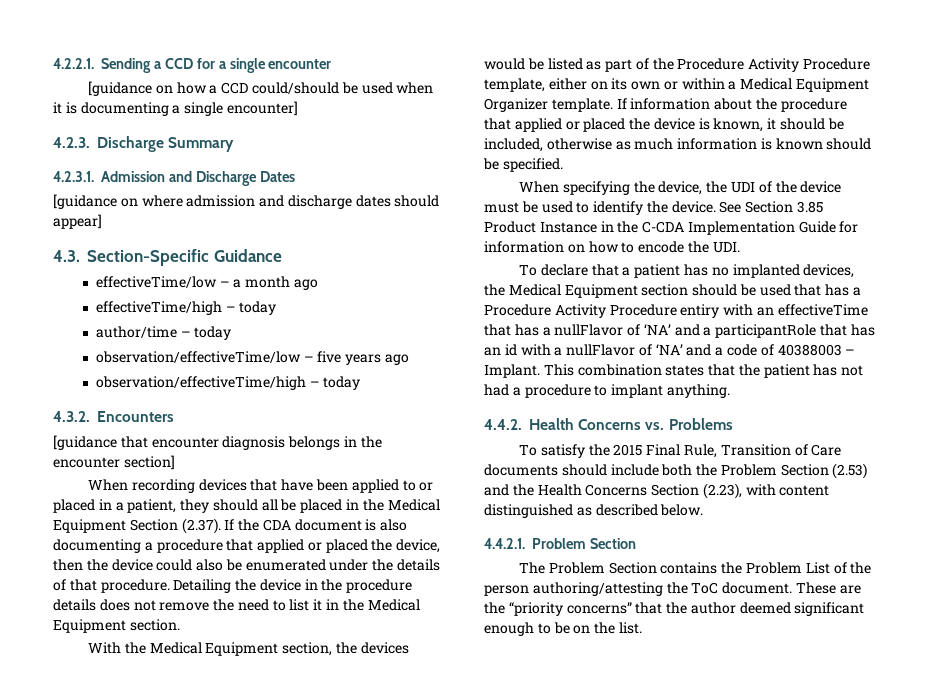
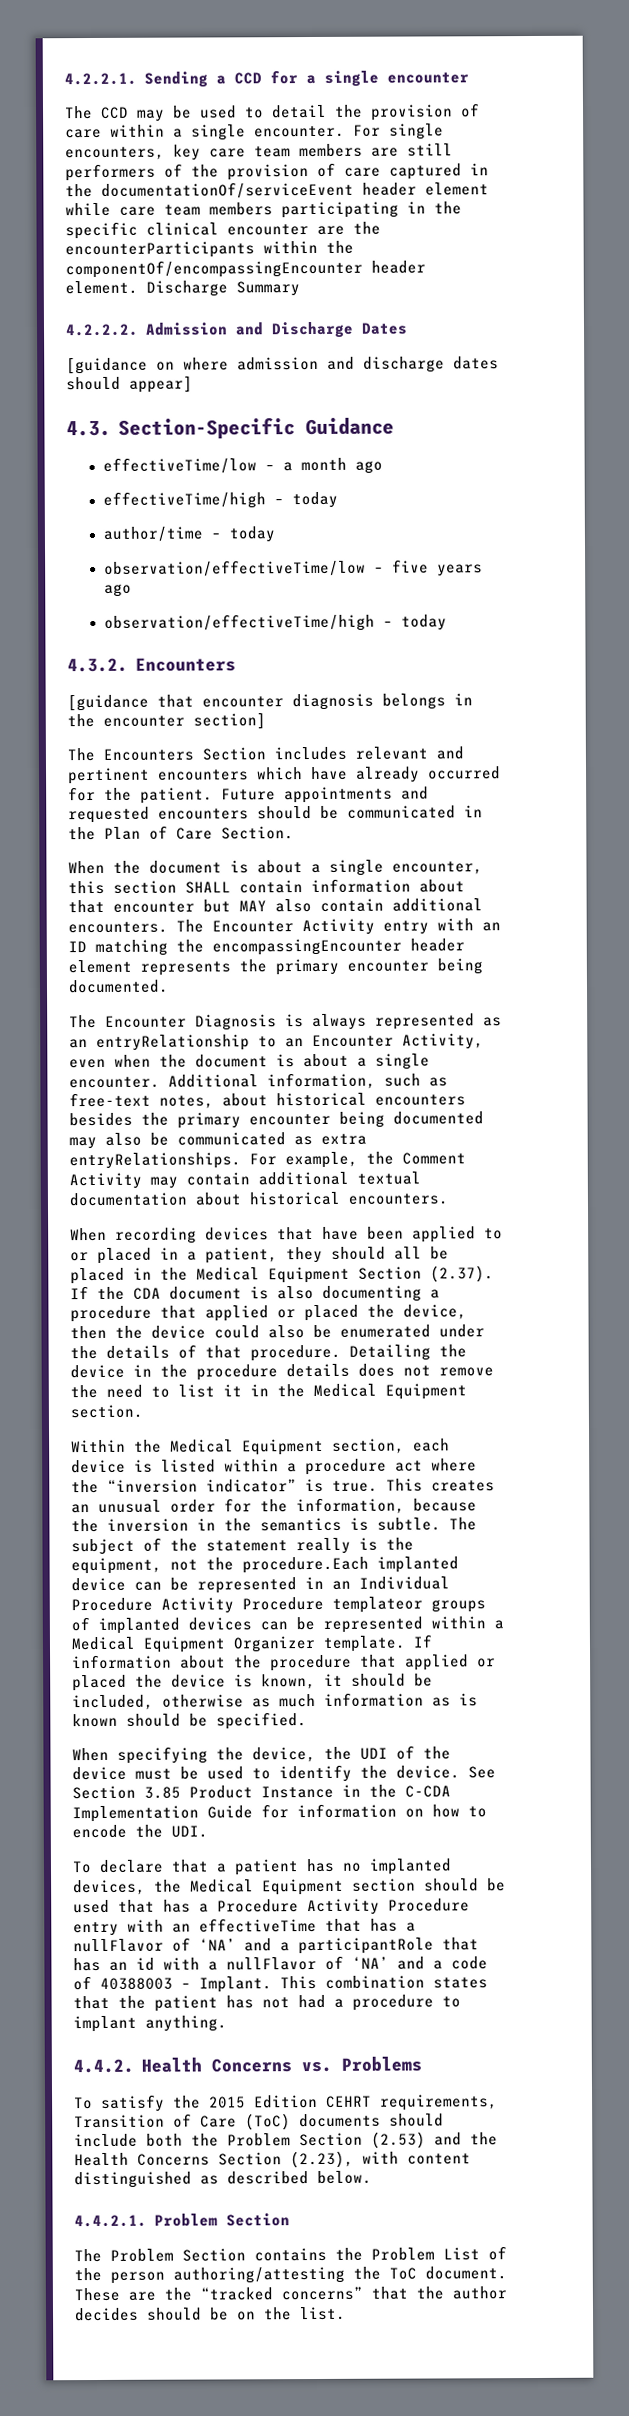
- [guidance on how a CCD could/should be used when it is documenting a single encounter]
- 4.2.3. Discharge Summary
+ The CCD may be used to detail the provision of care within a single encounter. For single encounters, key care team members are still performers of the provision of care captured in the documentationOf/serviceEvent header element while care team members participating in the specific clinical encounter are the encounterParticipants within the componentOf/encompassingEncounter header element. Discharge Summary
- 4.2.3.1. Admission and Discharge Dates
+ 4.2.2.2. Admission and Discharge Dates
+ The Encounters Section includes relevant and pertinent encounters which have already occurred for the patient. Future appointments and requested encounters should be communicated in the Plan of Care Section.
+ When the document is about a single encounter, this section SHALL contain information about that encounter but MAY also contain additional encounters. The Encounter Activity entry with an ID matching the encompassingEncounter header element represents the primary encounter being documented.
+ The Encounter Diagnosis is always represented as an entryRelationship to an Encounter Activity, even when the document is about a single encounter. Additional information, such as free-text notes, about historical encounters besides the primary encounter being documented may also be communicated as extra entryRelationships. For example, the Comment Activity may contain additional textual documentation about historical encounters.
- With the Medical Equipment section, the devices would be listed as part of the Procedure Activity Procedure template, either on its own or within a Medical Equipment Organizer template.
+ Within the Medical Equipment section, each device is listed within a procedure act where the “inversion indicator” is true. This creates an unusual order for the information, because the inversion in the semantics is subtle. The subject of the statement really is the equipment, not the procedure.Each implanted device can be represented in an Individual Procedure Activity Procedure templateor groups of implanted devices can be represented within a Medical Equipment Organizer template.
- If information about the procedure that applied or placed the device is known, it should be included, otherwise as much information is known should be specified.
+ If information about the procedure that applied or placed the device is known, it should be included, otherwise as much information as is known should be specified.
- To declare that a patient has no implanted devices, the Medical Equipment section should be used that has a Procedure Activity Procedure entiry with an effectiveTime that has a nullFlavor of ‘NA’ and a participantRole that has an id with a nullFlavor of ‘NA’ and a code of 40388003 – Implant.
+ To declare that a patient has no implanted devices, the Medical Equipment section should be used that has a Procedure Activity Procedure entry with an effectiveTime that has a nullFlavor of ‘NA’ and a participantRole that has an id with a nullFlavor of ‘NA’ and a code of 40388003 – Implant.
- To satisfy the 2015 Final Rule, Transition of Care documents should include both the Problem Section (2.53) and the Health Concerns Section (2.23), with content distinguished as described below.
+ To satisfy the 2015 Edition CEHRT requirements, Transition of Care (ToC) documents should include both the Problem Section (2.53) and the Health Concerns Section (2.23), with content distinguished as described below.
- These are the “priority concerns” that the author deemed significant enough to be on the list.
+ These are the “tracked concerns” that the author decides should be on the list.

